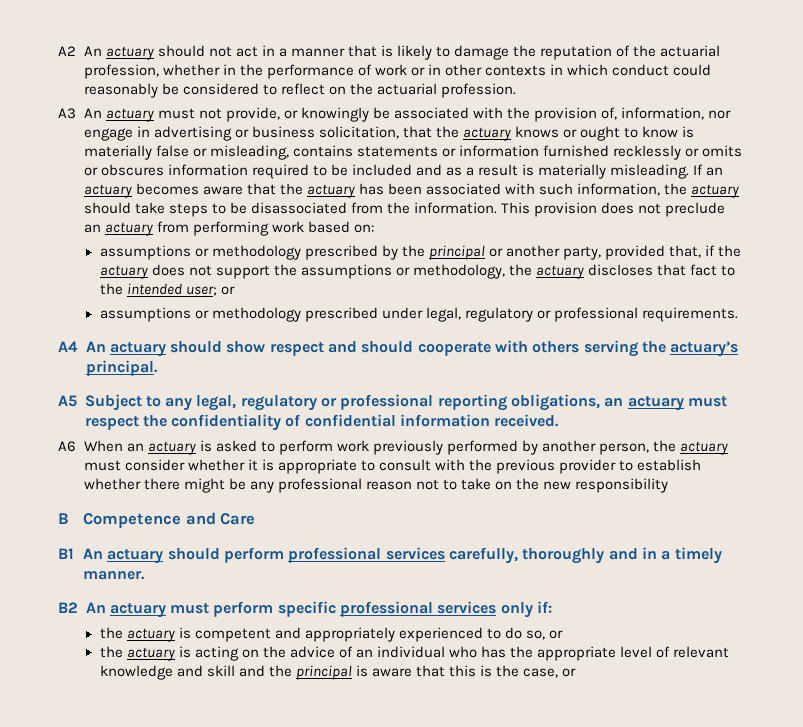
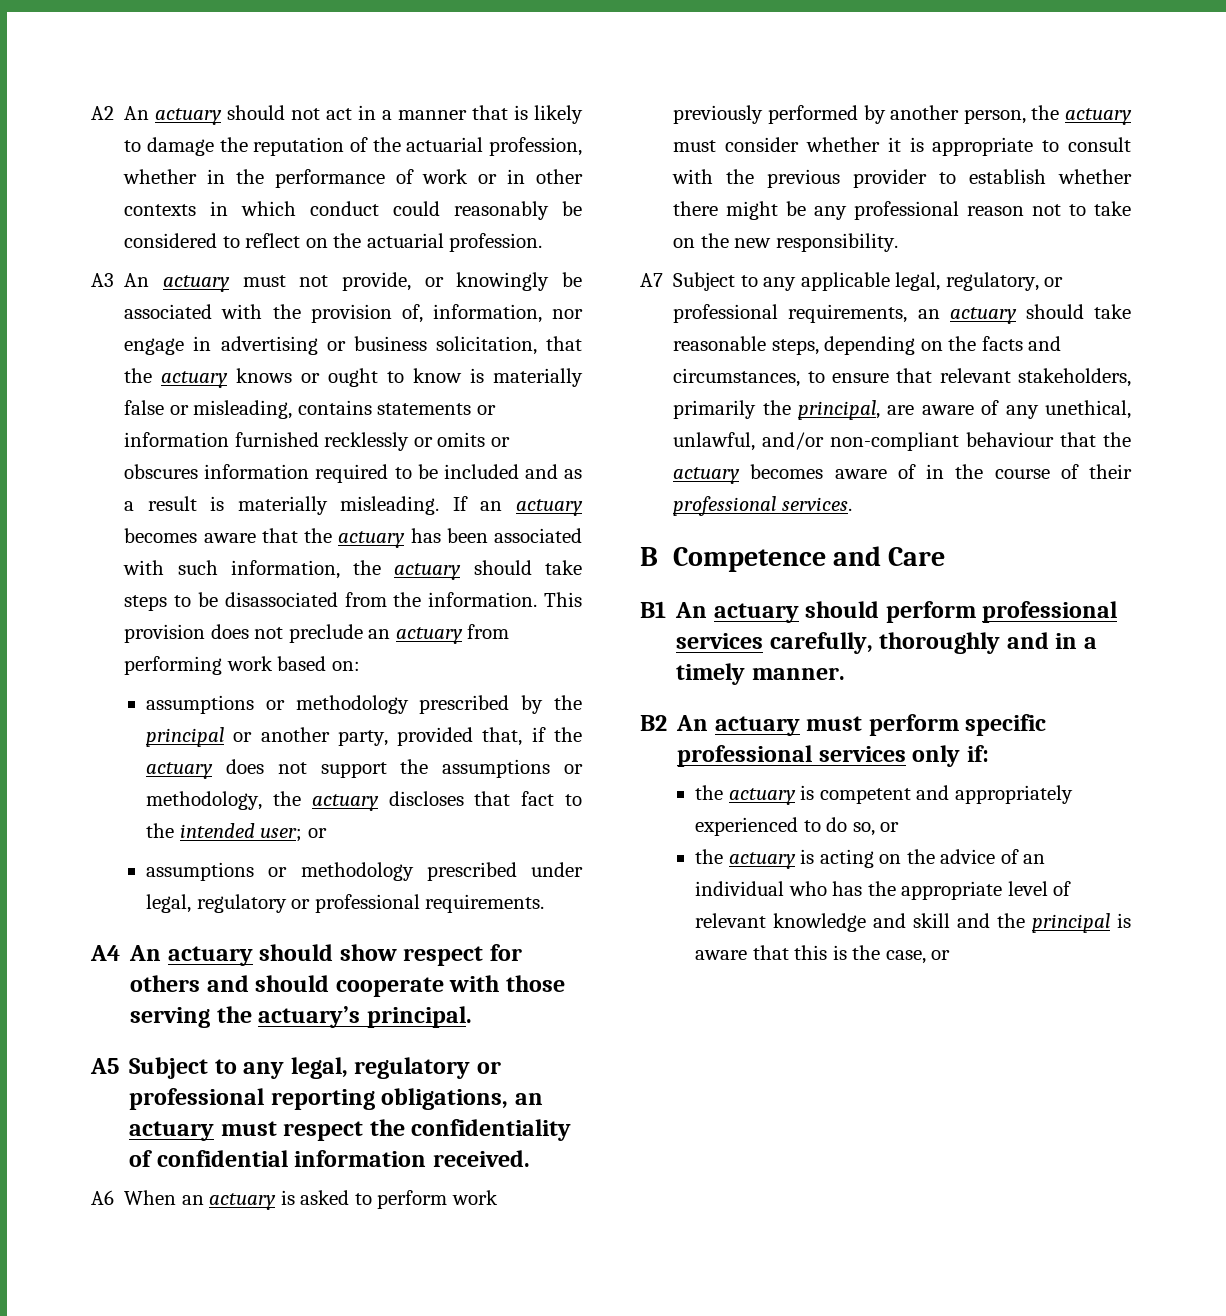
- A4 An actuary should show respect and should cooperate with others serving the actuary’s principal.
+ A4 An actuary should show respect for others and should cooperate with those serving the actuary’s principal.
- A6 When an actuary is asked to perform work previously performed by another person, the actuary must consider whether it is appropriate to consult with the previous provider to establish whether there might be any professional reason not to take on the new responsibility
+ A6 When an actuary is asked to perform work previously performed by another person, the actuary must consider whether it is appropriate to consult with the previous provider to establish whether there might be any professional reason not to take on the new responsibility.
+ A7 Subject to any applicable legal, regulatory, or professional requirements, an actuary should take reasonable steps, depending on the facts and circumstances, to ensure that relevant stakeholders, primarily the principal, are aware of any unethical, unlawful, and/or non-compliant behaviour that the actuary becomes aware of in the course of their professional services.

